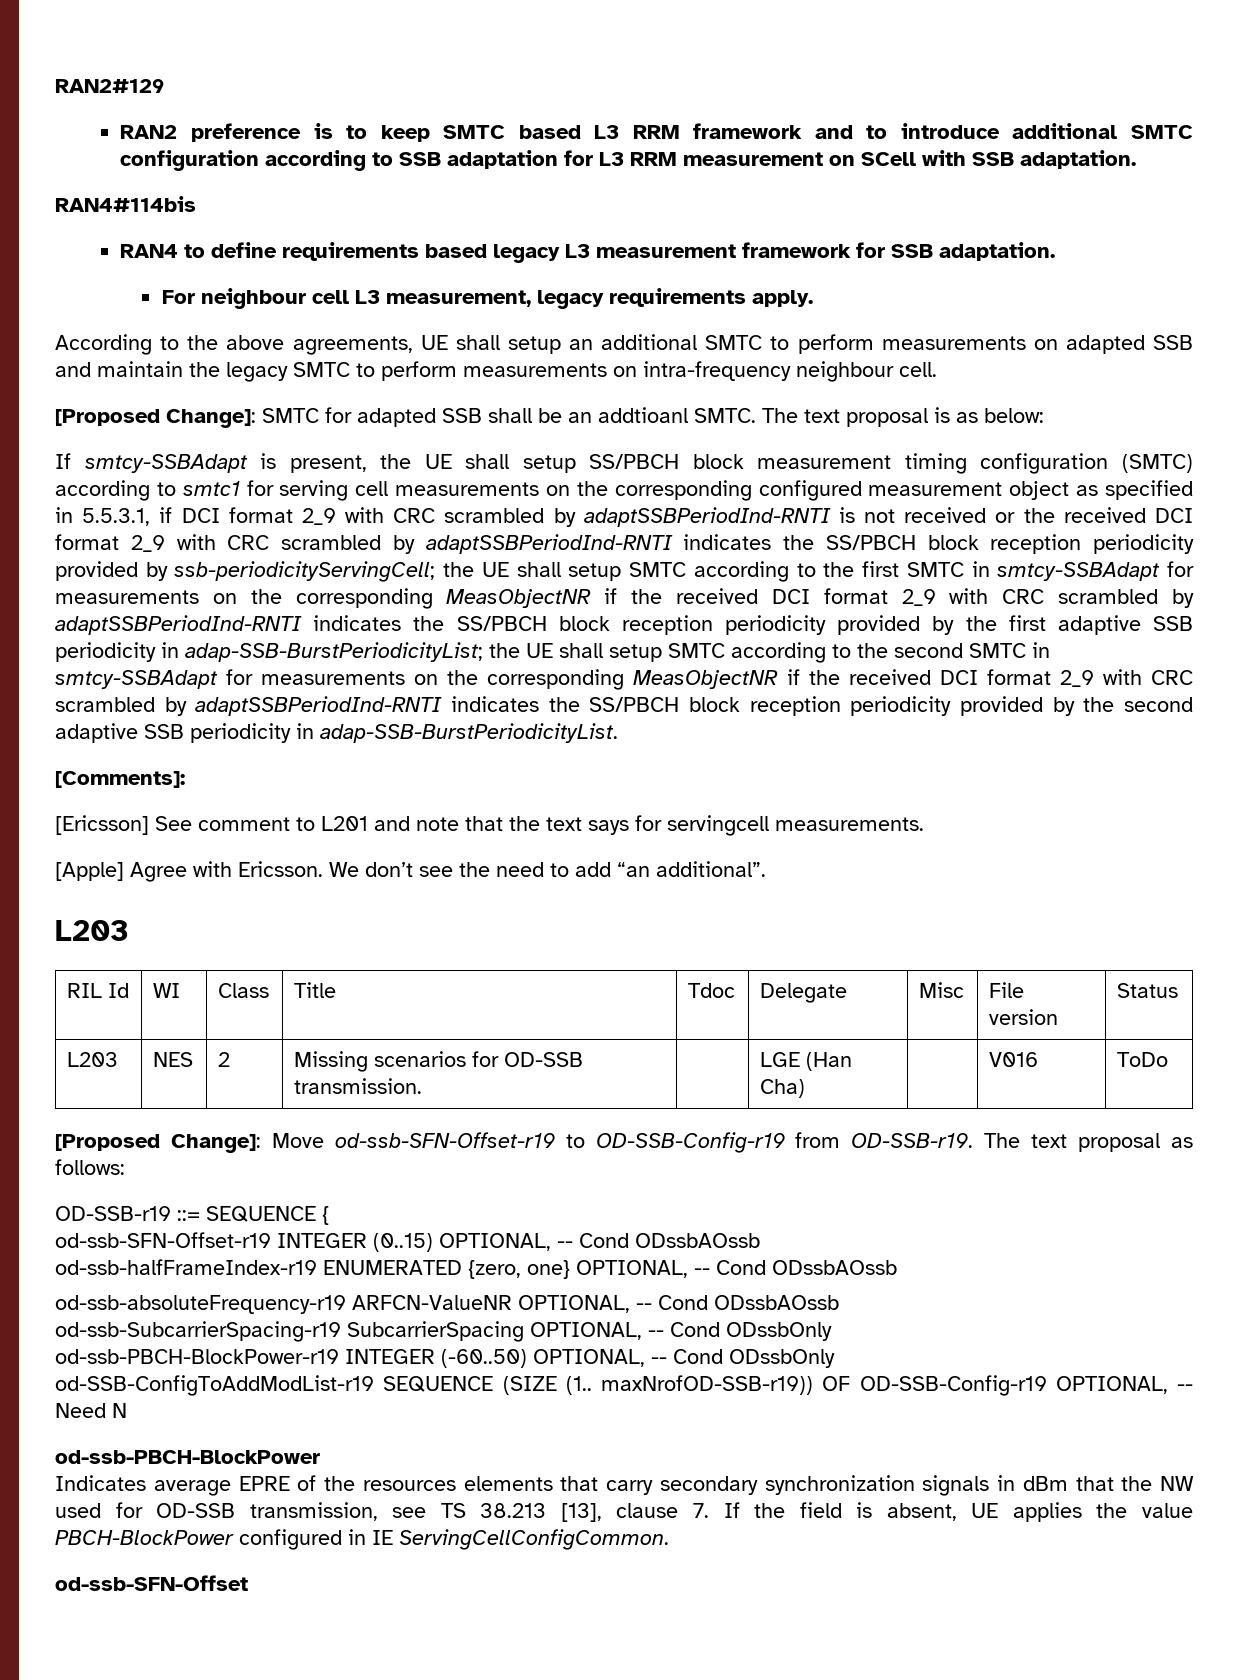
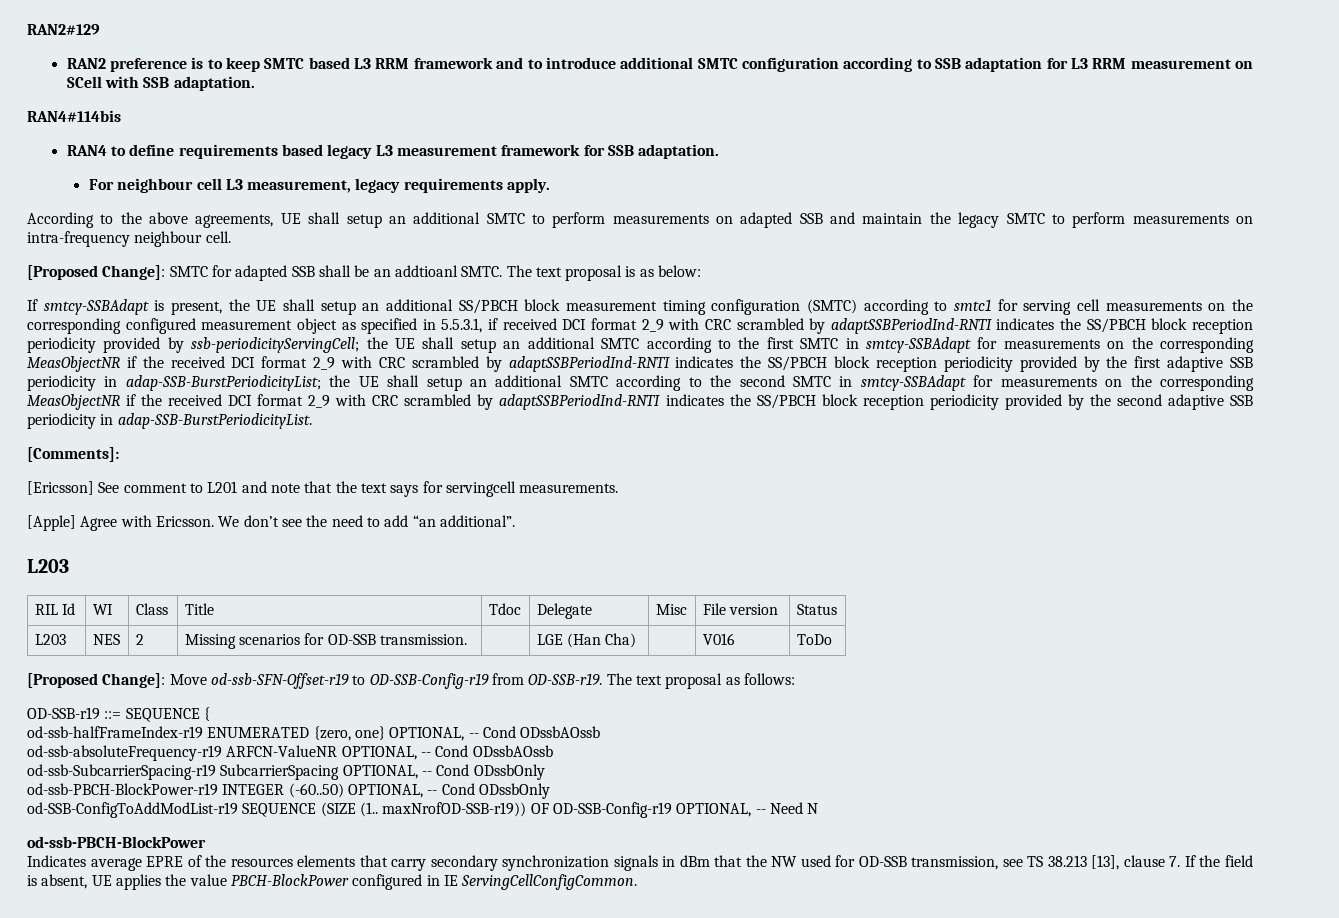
- If smtcy-SSBAdapt is present, the UE shall setup SS/PBCH block measurement timing configuration (SMTC) according to smtc1 for serving cell measurements on the corresponding configured measurement object as specified in 5.5.3.1, if DCI format 2_9 with CRC scrambled by adaptSSBPeriodInd-RNTI is not received or the received DCI format 2_9 with CRC scrambled by adaptSSBPeriodInd-RNTI indicates the SS/PBCH block reception periodicity provided by ssb-periodicityServingCell;
+ If smtcy-SSBAdapt is present, the UE shall setup an additional SS/PBCH block measurement timing configuration (SMTC) according to smtc1 for serving cell measurements on the corresponding configured measurement object as specified in 5.5.3.1, if received DCI format 2_9 with CRC scrambled by adaptSSBPeriodInd-RNTI indicates the SS/PBCH block reception periodicity provided by ssb-periodicityServingCell;
- the UE shall setup SMTC according to the first SMTC in smtcy-SSBAdapt for measurements on the corresponding MeasObjectNR if the received DCI format 2_9 with CRC scrambled by adaptSSBPeriodInd-RNTI indicates the SS/PBCH block reception periodicity provided by the first adaptive SSB periodicity in adap-SSB-BurstPeriodicityList;
+ the UE shall setup an additional SMTC according to the first SMTC in smtcy-SSBAdapt for measurements on the corresponding MeasObjectNR if the received DCI format 2_9 with CRC scrambled by adaptSSBPeriodInd-RNTI indicates the SS/PBCH block reception periodicity provided by the first adaptive SSB periodicity in adap-SSB-BurstPeriodicityList;
- the UE shall setup SMTC according to the second SMTC in smtcy-SSBAdapt for measurements on the corresponding MeasObjectNR if the received DCI format 2_9 with CRC scrambled by adaptSSBPeriodInd-RNTI indicates the SS/PBCH block reception periodicity provided by the second adaptive SSB periodicity in adap-SSB-BurstPeriodicityList.
+ the UE shall setup an additional SMTC according to the second SMTC in smtcy-SSBAdapt for measurements on the corresponding MeasObjectNR if the received DCI format 2_9 with CRC scrambled by adaptSSBPeriodInd-RNTI indicates the SS/PBCH block reception periodicity provided by the second adaptive SSB periodicity in adap-SSB-BurstPeriodicityList.
- od-ssb-SFN-Offset-r19 INTEGER (0..15) OPTIONAL, -- Cond ODssbAOssb
- od-ssb-SFN-Offset

